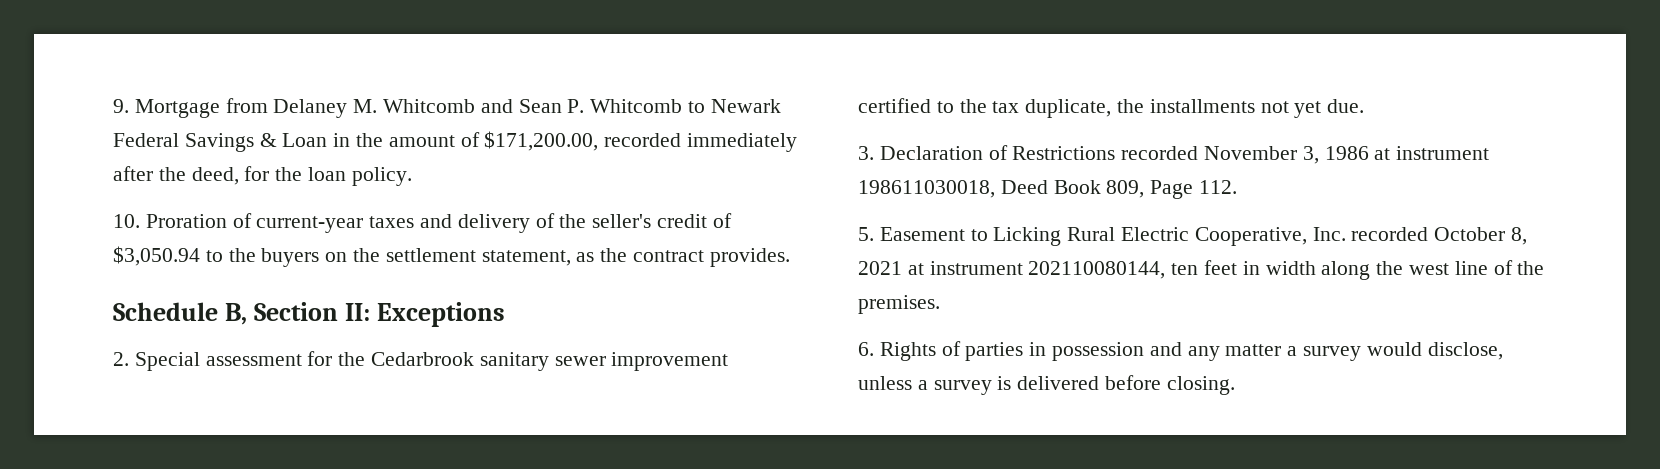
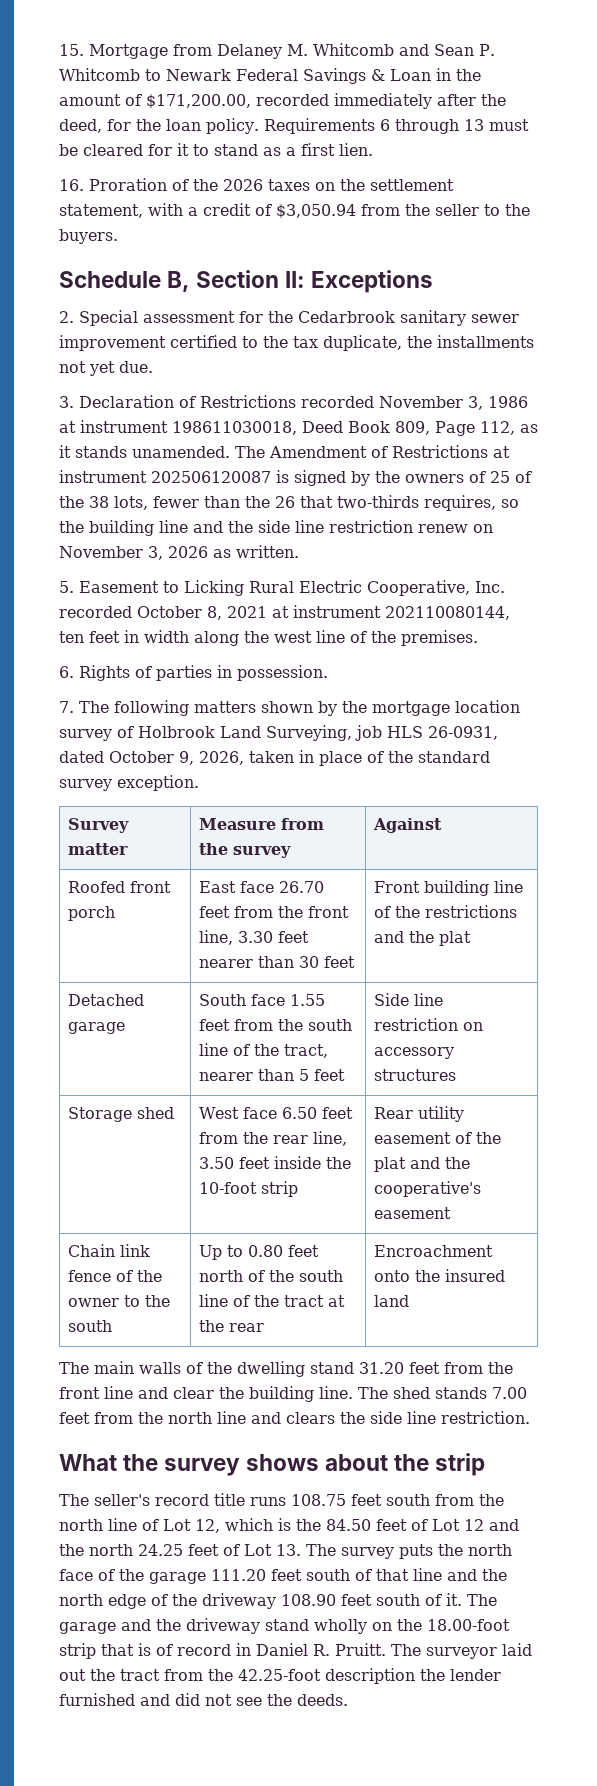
- 9. Mortgage from Delaney M. Whitcomb and Sean P. Whitcomb to Newark Federal Savings & Loan in the amount of $171,200.00, recorded immediately after the deed, for the loan policy.
- 10. Proration of current-year taxes and delivery of the seller's credit of $3,050.94 to the buyers on the settlement statement, as the contract provides.
+ 15. Mortgage from Delaney M. Whitcomb and Sean P. Whitcomb to Newark Federal Savings & Loan in the amount of $171,200.00, recorded immediately after the deed, for the loan policy. Requirements 6 through 13 must be cleared for it to stand as a first lien.
+ 16. Proration of the 2026 taxes on the settlement statement, with a credit of $3,050.94 from the seller to the buyers.
- 3. Declaration of Restrictions recorded November 3, 1986 at instrument 198611030018, Deed Book 809, Page 112.
+ 3. Declaration of Restrictions recorded November 3, 1986 at instrument 198611030018, Deed Book 809, Page 112, as it stands unamended. The Amendment of Restrictions at instrument 202506120087 is signed by the owners of 25 of the 38 lots, fewer than the 26 that two-thirds requires, so the building line and the side line restriction renew on November 3, 2026 as written.
- 6. Rights of parties in possession and any matter a survey would disclose, unless a survey is delivered before closing.
+ 6. Rights of parties in possession.
+ 7. The following matters shown by the mortgage location survey of Holbrook Land Surveying, job HLS 26-0931, dated October 9, 2026, taken in place of the standard survey exception.
+ Survey matter | Measure from the survey | Against
+ Roofed front porch | East face 26.70 feet from the front line, 3.30 feet nearer than 30 feet | Front building line of the restrictions and the plat
+ Detached garage | South face 1.55 feet from the south line of the tract, nearer than 5 feet | Side line restriction on accessory structures
+ Storage shed | West face 6.50 feet from the rear line, 3.50 feet inside the 10-foot strip | Rear utility easement of the plat and the cooperative's easement
+ Chain link fence of the owner to the south | Up to 0.80 feet north of the south line of the tract at the rear | Encroachment onto the insured land
+ The main walls of the dwelling stand 31.20 feet from the front line and clear the building line. The shed stands 7.00 feet from the north line and clears the side line restriction.
+ What the survey shows about the strip
+ The seller's record title runs 108.75 feet south from the north line of Lot 12, which is the 84.50 feet of Lot 12 and the north 24.25 feet of Lot 13. The survey puts the north face of the garage 111.20 feet south of that line and the north edge of the driveway 108.90 feet south of it. The garage and the driveway stand wholly on the 18.00-foot strip that is of record in Daniel R. Pruitt. The surveyor laid out the tract from the 42.25-foot description the lender furnished and did not see the deeds.

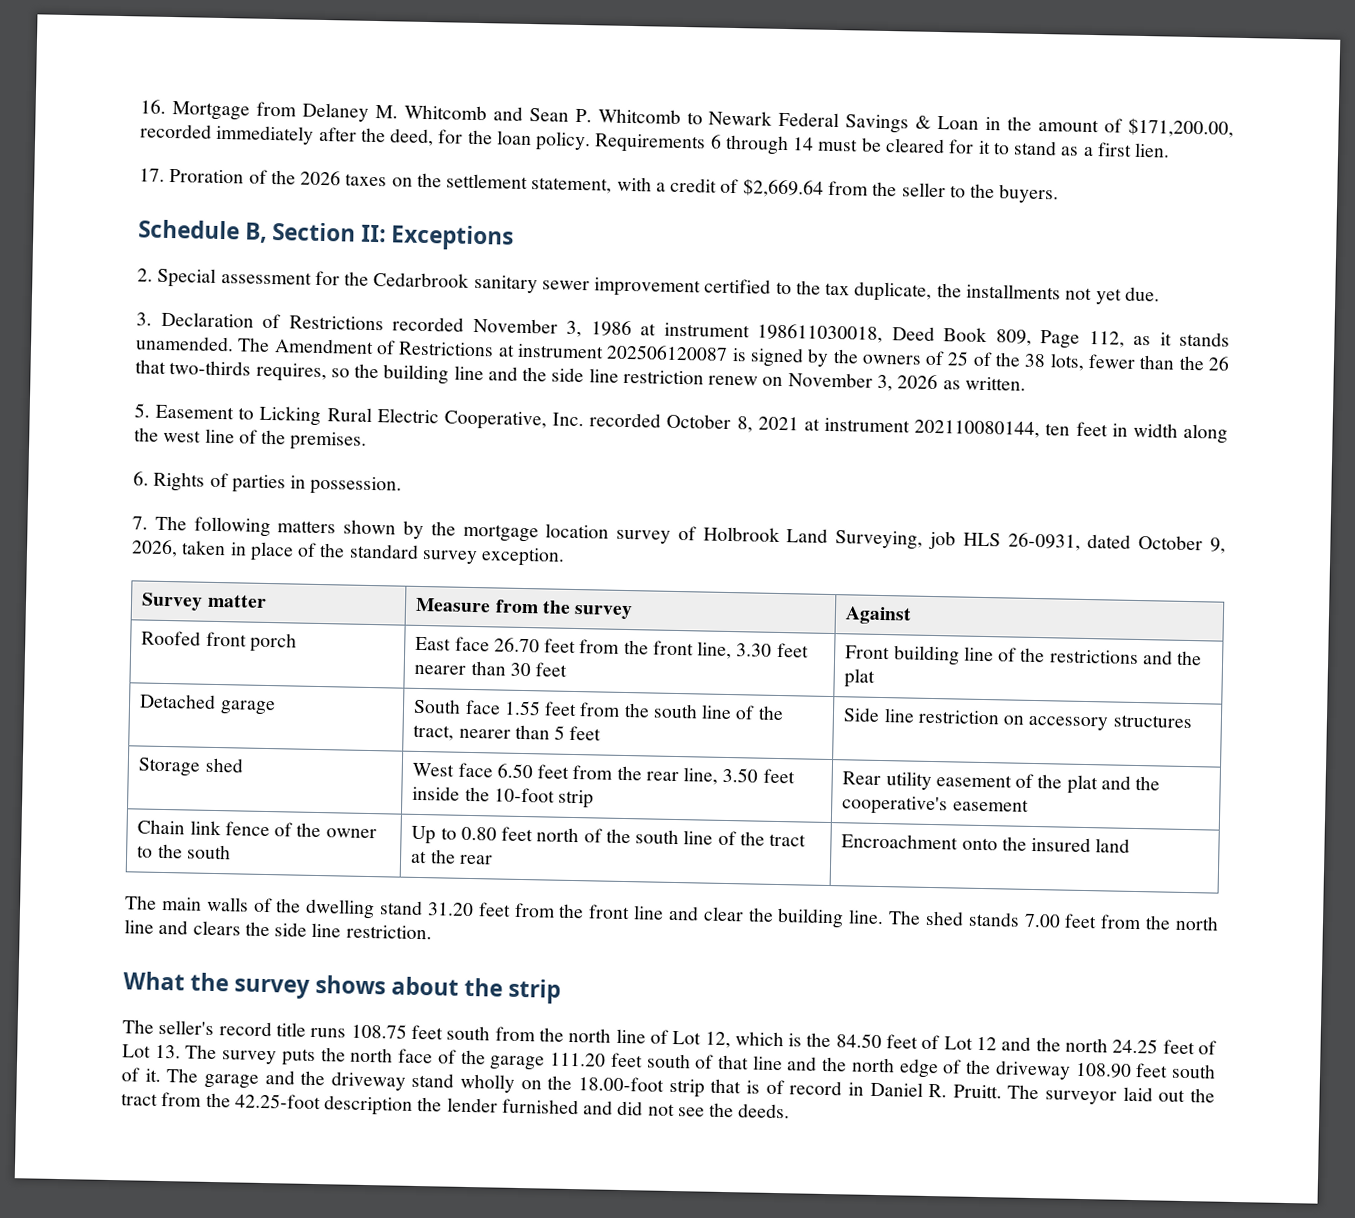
- 15. Mortgage from Delaney M. Whitcomb and Sean P. Whitcomb to Newark Federal Savings & Loan in the amount of $171,200.00, recorded immediately after the deed, for the loan policy.
+ 16. Mortgage from Delaney M. Whitcomb and Sean P. Whitcomb to Newark Federal Savings & Loan in the amount of $171,200.00, recorded immediately after the deed, for the loan policy.
- Requirements 6 through 13 must be cleared for it to stand as a first lien.
+ Requirements 6 through 14 must be cleared for it to stand as a first lien.
- 16. Proration of the 2026 taxes on the settlement statement, with a credit of $3,050.94 from the seller to the buyers.
+ 17. Proration of the 2026 taxes on the settlement statement, with a credit of $2,669.64 from the seller to the buyers.

